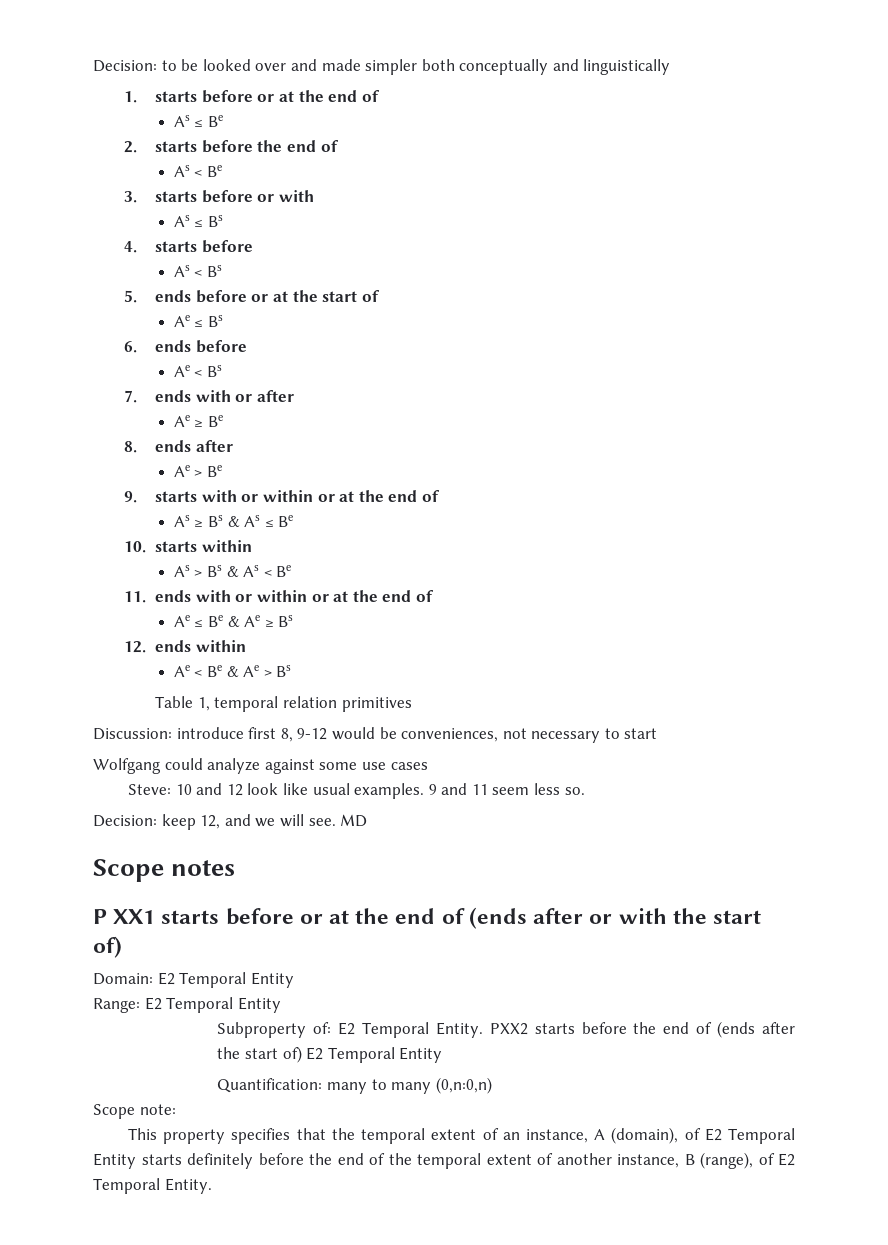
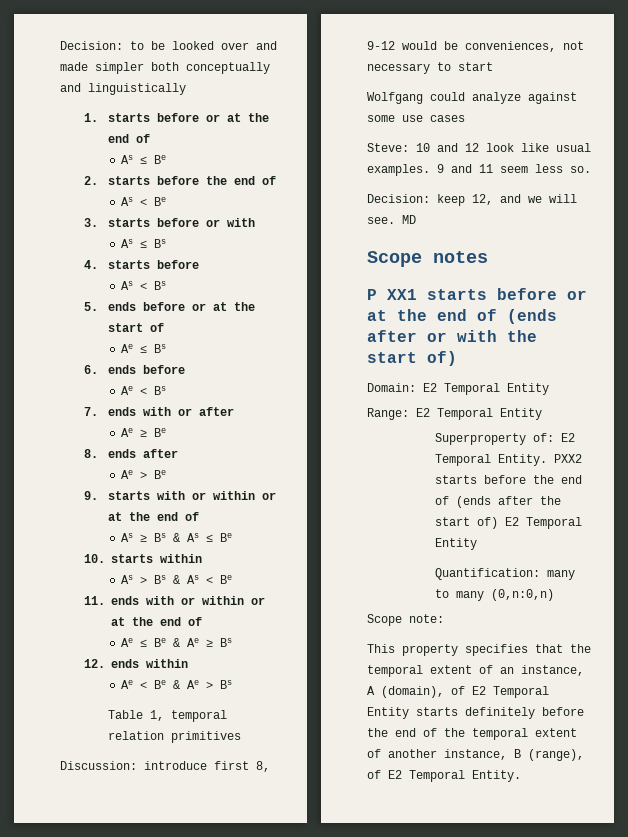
- Subproperty of: E2 Temporal Entity.
+ Superproperty of: E2 Temporal Entity.

